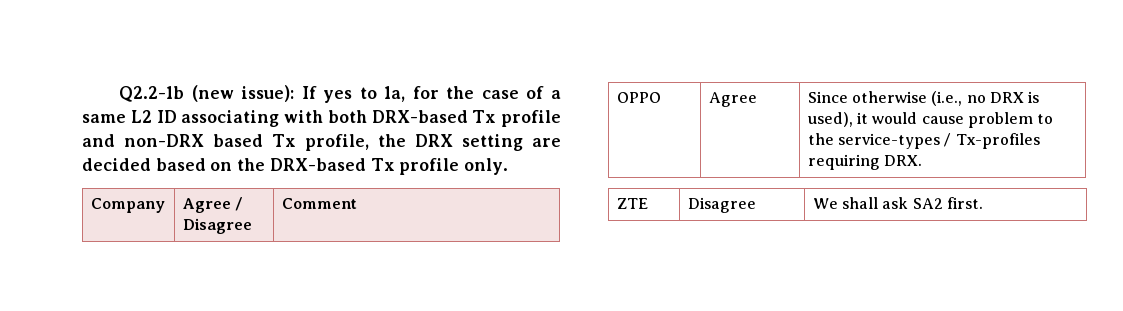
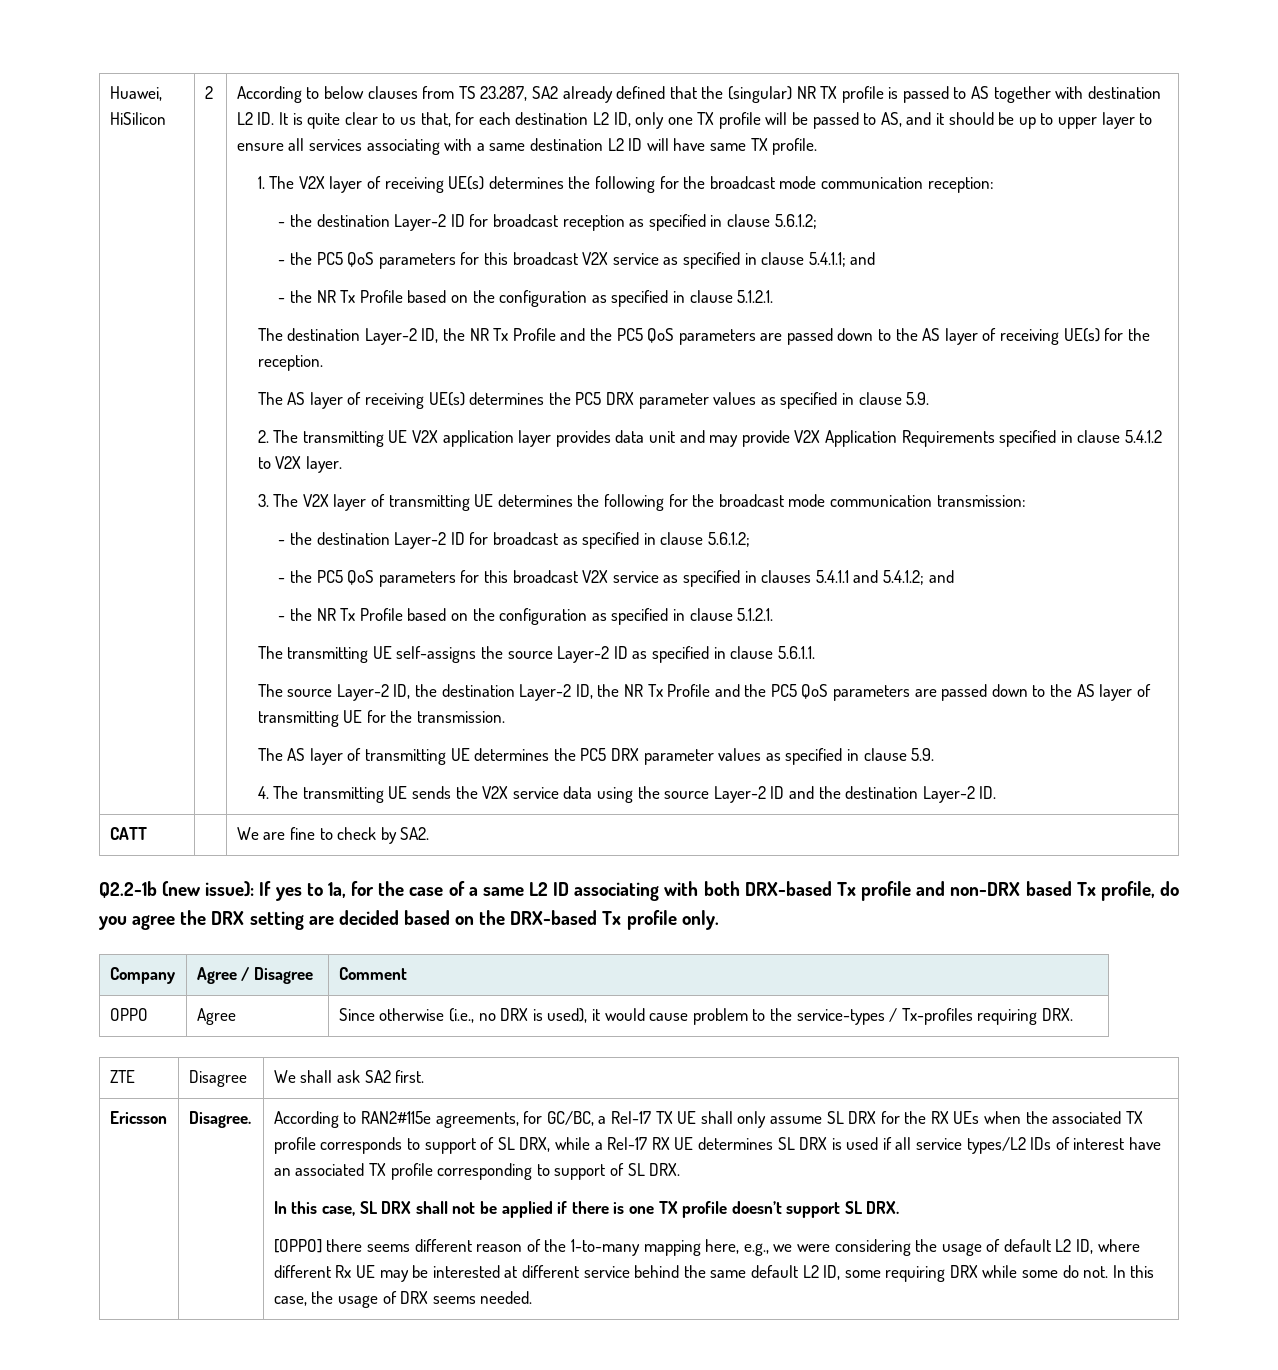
+ Huawei, HiSilicon | 2 | According to below clauses from TS 23.287, SA2 already defined that the (singular) NR TX profile is passed to AS together with destination L2 ID. It is quite clear to us that, for each destination L2 ID, only one TX profile will be passed to AS, and it should be up to upper layer to ensure all services associating with a same destination L2 ID will have same TX profile.
+ 1. The V2X layer of receiving UE(s) determines the following for the broadcast mode communication reception:
+ - the destination Layer-2 ID for broadcast reception as specified in clause 5.6.1.2;
+ - the PC5 QoS parameters for this broadcast V2X service as specified in clause 5.4.1.1; and
+ - the NR Tx Profile based on the configuration as specified in clause 5.1.2.1.
+ The destination Layer-2 ID, the NR Tx Profile and the PC5 QoS parameters are passed down to the AS layer of receiving UE(s) for the reception.
+ The AS layer of receiving UE(s) determines the PC5 DRX parameter values as specified in clause 5.9.
+ 2. The transmitting UE V2X application layer provides data unit and may provide V2X Application Requirements specified in clause 5.4.1.2 to V2X layer.
+ 3. The V2X layer of transmitting UE determines the following for the broadcast mode communication transmission:
+ - the destination Layer-2 ID for broadcast as specified in clause 5.6.1.2;
+ - the PC5 QoS parameters for this broadcast V2X service as specified in clauses 5.4.1.1 and 5.4.1.2; and
+ - the NR Tx Profile based on the configuration as specified in clause 5.1.2.1.
+ The transmitting UE self-assigns the source Layer-2 ID as specified in clause 5.6.1.1.
+ The source Layer-2 ID, the destination Layer-2 ID, the NR Tx Profile and the PC5 QoS parameters are passed down to the AS layer of transmitting UE for the transmission.
+ The AS layer of transmitting UE determines the PC5 DRX parameter values as specified in clause 5.9.
+ 4. The transmitting UE sends the V2X service data using the source Layer-2 ID and the destination Layer-2 ID.
+ CATT | | We are fine to check by SA2.
- Q2.2-1b (new issue): If yes to 1a, for the case of a same L2 ID associating with both DRX-based Tx profile and non-DRX based Tx profile, the DRX setting are decided based on the DRX-based Tx profile only.
+ Q2.2-1b (new issue): If yes to 1a, for the case of a same L2 ID associating with both DRX-based Tx profile and non-DRX based Tx profile, do you agree the DRX setting are decided based on the DRX-based Tx profile only.
+ Ericsson | Disagree. | According to RAN2#115e agreements, for GC/BC, a Rel-17 TX UE shall only assume SL DRX for the RX UEs when the associated TX profile corresponds to support of SL DRX, while a Rel-17 RX UE determines SL DRX is used if all service types/L2 IDs of interest have an associated TX profile corresponding to support of SL DRX.
+ In this case, SL DRX shall not be applied if there is one TX profile doesn’t support SL DRX.
+ [OPPO] there seems different reason of the 1-to-many mapping here, e.g., we were considering the usage of default L2 ID, where different Rx UE may be interested at different service behind the same default L2 ID, some requiring DRX while some do not. In this case, the usage of DRX seems needed.

